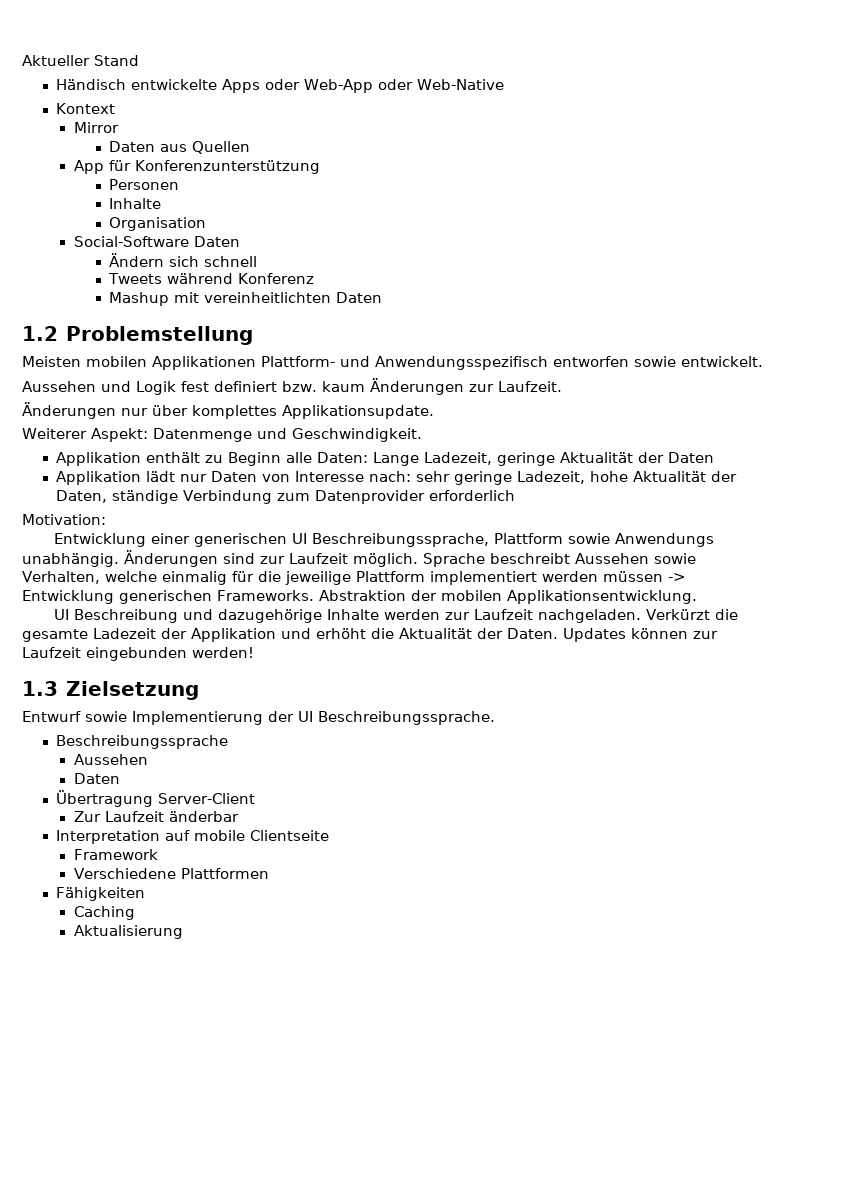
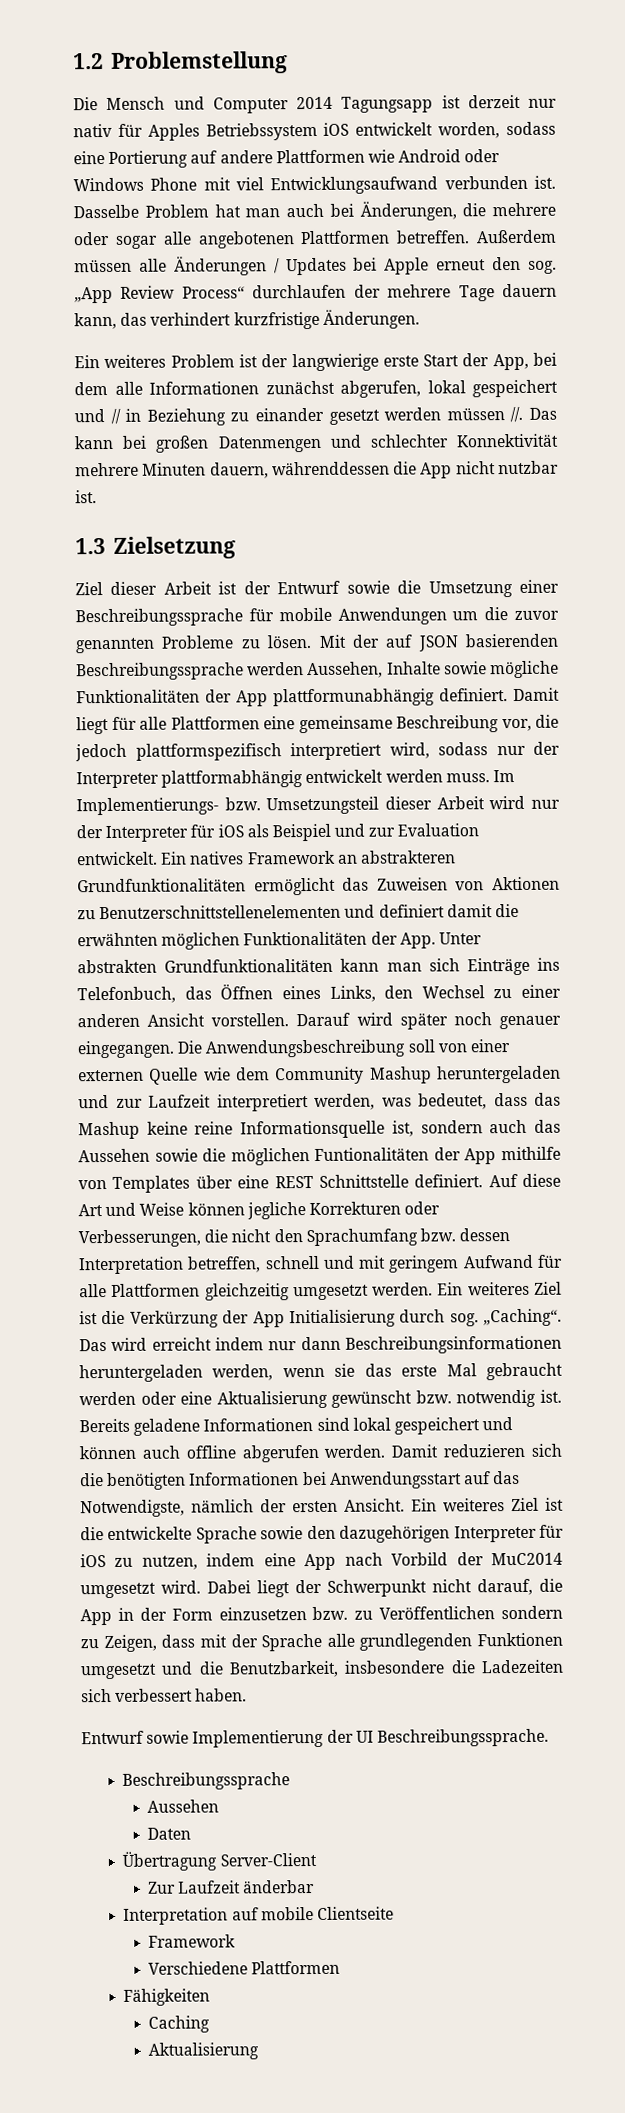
- Aktueller Stand
- Händisch entwickelte Apps oder Web-App oder Web-Native
- Kontext
- Mirror
- Daten aus Quellen
- App für Konferenzunterstützung
- Personen
- Inhalte
- Organisation
- Social-Software Daten
- Ändern sich schnell
- Tweets während Konferenz
- Mashup mit vereinheitlichten Daten
  1.2 Problemstellung
- Meisten mobilen Applikationen Plattform- und Anwendungsspezifisch entworfen sowie entwickelt.
- Aussehen und Logik fest definiert bzw. kaum Änderungen zur Laufzeit.
- Änderungen nur über komplettes Applikationsupdate.
- Weiterer Aspekt: Datenmenge und Geschwindigkeit.
- Applikation enthält zu Beginn alle Daten: Lange Ladezeit, geringe Aktualität der Daten
- Applikation lädt nur Daten von Interesse nach: sehr geringe Ladezeit, hohe Aktualität der Daten, ständige Verbindung zum Datenprovider erforderlich
- Motivation:
- Entwicklung einer generischen UI Beschreibungssprache, Plattform sowie Anwendungs unabhängig. Änderungen sind zur Laufzeit möglich. Sprache beschreibt Aussehen sowie Verhalten, welche einmalig für die jeweilige Plattform implementiert werden müssen -> Entwicklung generischen Frameworks. Abstraktion der mobilen Applikationsentwicklung.
- UI Beschreibung und dazugehörige Inhalte werden zur Laufzeit nachgeladen. Verkürzt die gesamte Ladezeit der Applikation und erhöht die Aktualität der Daten. Updates können zur Laufzeit eingebunden werden!
+ Die Mensch und Computer 2014 Tagungsapp ist derzeit nur nativ für Apples Betriebssystem iOS entwickelt worden, sodass eine Portierung auf andere Plattformen wie Android oder Windows Phone mit viel Entwicklungsaufwand verbunden ist. Dasselbe Problem hat man auch bei Änderungen, die mehrere oder sogar alle angebotenen Plattformen betreffen. Außerdem müssen alle Änderungen / Updates bei Apple erneut den sog. „App Review Process“ durchlaufen der mehrere Tage dauern kann, das verhindert kurzfristige Änderungen.
+ Ein weiteres Problem ist der langwierige erste Start der App, bei dem alle Informationen zunächst abgerufen, lokal gespeichert und // in Beziehung zu einander gesetzt werden müssen //. Das kann bei großen Datenmengen und schlechter Konnektivität mehrere Minuten dauern, währenddessen die App nicht nutzbar ist.
  1.3 Zielsetzung
+ Ziel dieser Arbeit ist der Entwurf sowie die Umsetzung einer Beschreibungssprache für mobile Anwendungen um die zuvor genannten Probleme zu lösen. Mit der auf JSON basierenden Beschreibungssprache werden Aussehen, Inhalte sowie mögliche Funktionalitäten der App plattformunabhängig definiert. Damit liegt für alle Plattformen eine gemeinsame Beschreibung vor, die jedoch plattformspezifisch interpretiert wird, sodass nur der Interpreter plattformabhängig entwickelt werden muss. Im Implementierungs- bzw. Umsetzungsteil dieser Arbeit wird nur der Interpreter für iOS als Beispiel und zur Evaluation entwickelt. Ein natives Framework an abstrakteren Grundfunktionalitäten ermöglicht das Zuweisen von Aktionen zu Benutzerschnittstellenelementen und definiert damit die erwähnten möglichen Funktionalitäten der App. Unter abstrakten Grundfunktionalitäten kann man sich Einträge ins Telefonbuch, das Öffnen eines Links, den Wechsel zu einer anderen Ansicht vorstellen. Darauf wird später noch genauer eingegangen. Die Anwendungsbeschreibung soll von einer externen Quelle wie dem Community Mashup heruntergeladen und zur Laufzeit interpretiert werden, was bedeutet, dass das Mashup keine reine Informationsquelle ist, sondern auch das Aussehen sowie die möglichen Funtionalitäten der App mithilfe von Templates über eine REST Schnittstelle definiert. Auf diese Art und Weise können jegliche Korrekturen oder Verbesserungen, die nicht den Sprachumfang bzw. dessen Interpretation betreffen, schnell und mit geringem Aufwand für alle Plattformen gleichzeitig umgesetzt werden. Ein weiteres Ziel ist die Verkürzung der App Initialisierung durch sog. „Caching“. Das wird erreicht indem nur dann Beschreibungsinformationen heruntergeladen werden, wenn sie das erste Mal gebraucht werden oder eine Aktualisierung gewünscht bzw. notwendig ist. Bereits geladene Informationen sind lokal gespeichert und können auch offline abgerufen werden. Damit reduzieren sich die benötigten Informationen bei Anwendungsstart auf das Notwendigste, nämlich der ersten Ansicht. Ein weiteres Ziel ist die entwickelte Sprache sowie den dazugehörigen Interpreter für iOS zu nutzen, indem eine App nach Vorbild der MuC2014 umgesetzt wird. Dabei liegt der Schwerpunkt nicht darauf, die App in der Form einzusetzen bzw. zu Veröffentlichen sondern zu Zeigen, dass mit der Sprache alle grundlegenden Funktionen umgesetzt und die Benutzbarkeit, insbesondere die Ladezeiten sich verbessert haben.

